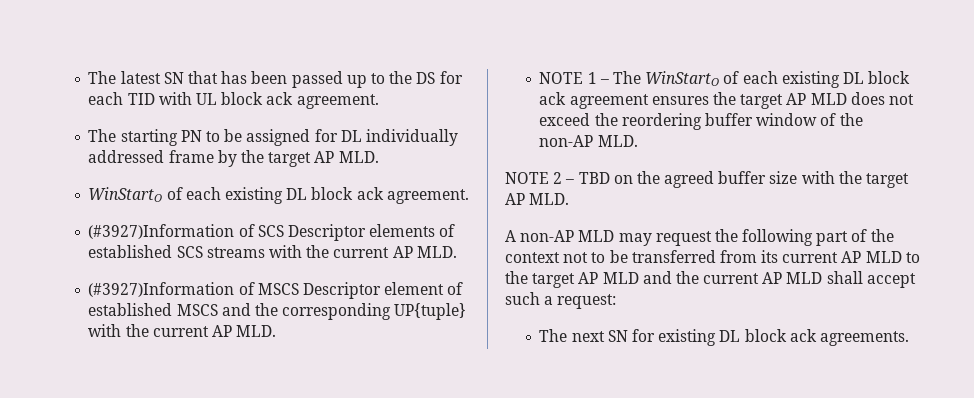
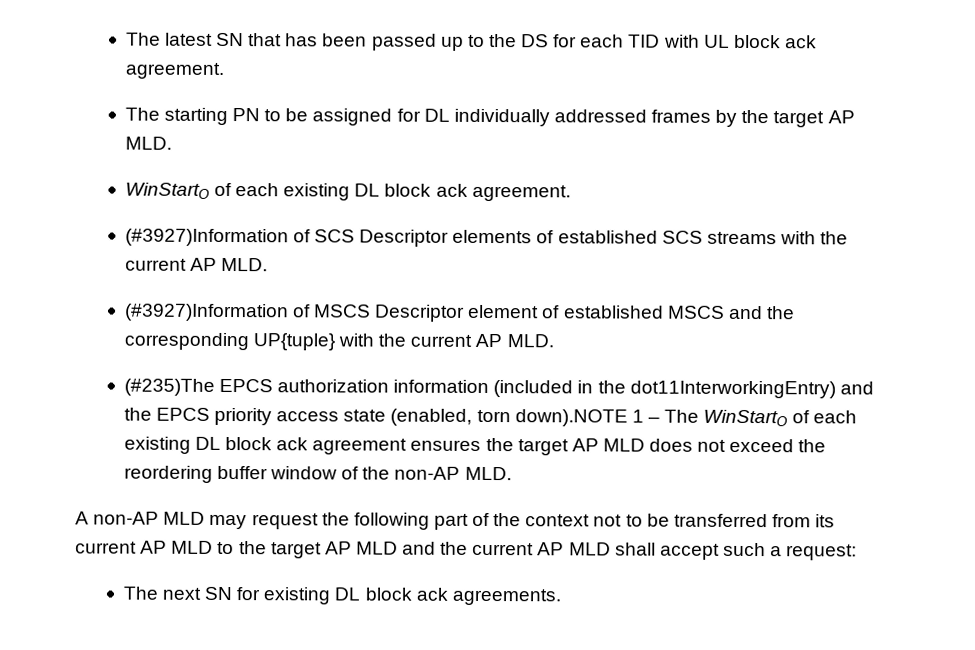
- The starting PN to be assigned for DL individually addressed frame by the target AP MLD.
+ The starting PN to be assigned for DL individually addressed frames by the target AP MLD.
- NOTE 1 – The WinStartO of each existing DL block ack agreement ensures the target AP MLD does not exceed the reordering buffer window of the non-AP MLD.
+ (#235)The EPCS authorization information (included in the dot11InterworkingEntry) and the EPCS priority access state (enabled, torn down).NOTE 1 – The WinStartO of each existing DL block ack agreement ensures the target AP MLD does not exceed the reordering buffer window of the non-AP MLD.
- NOTE 2 – TBD on the agreed buffer size with the target AP MLD.

